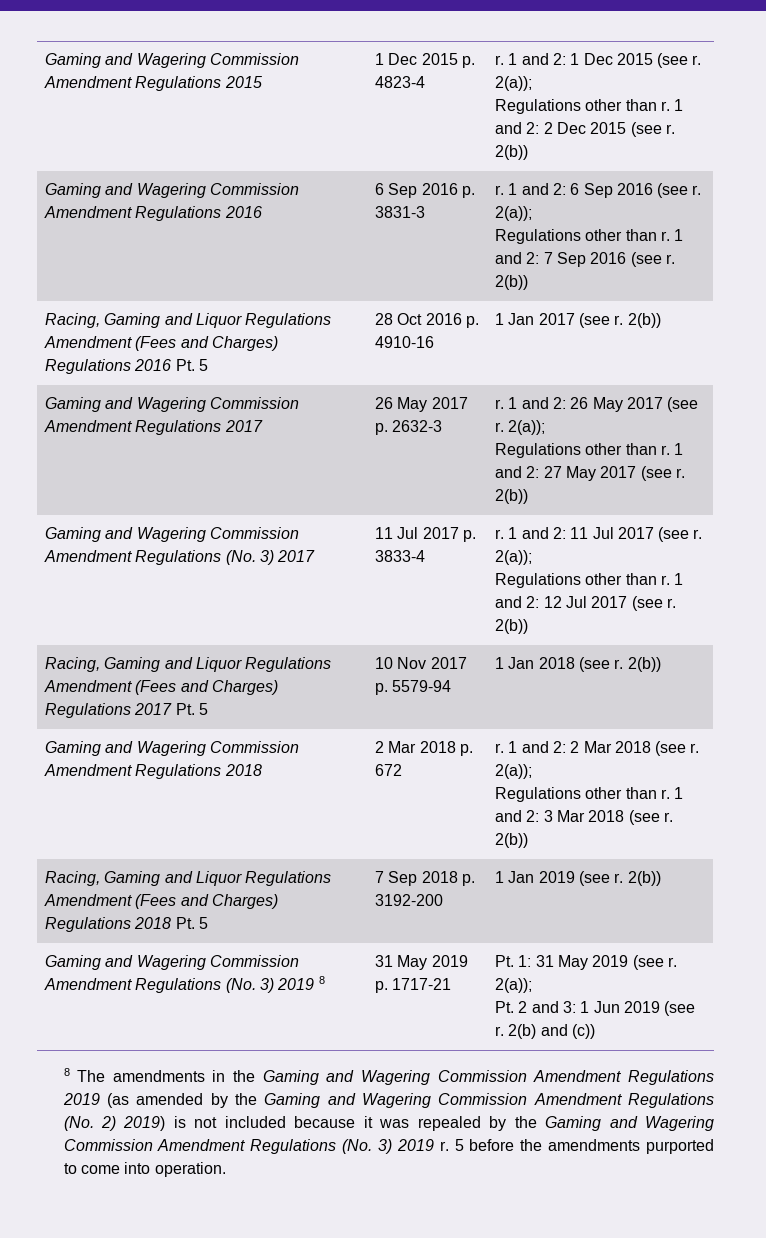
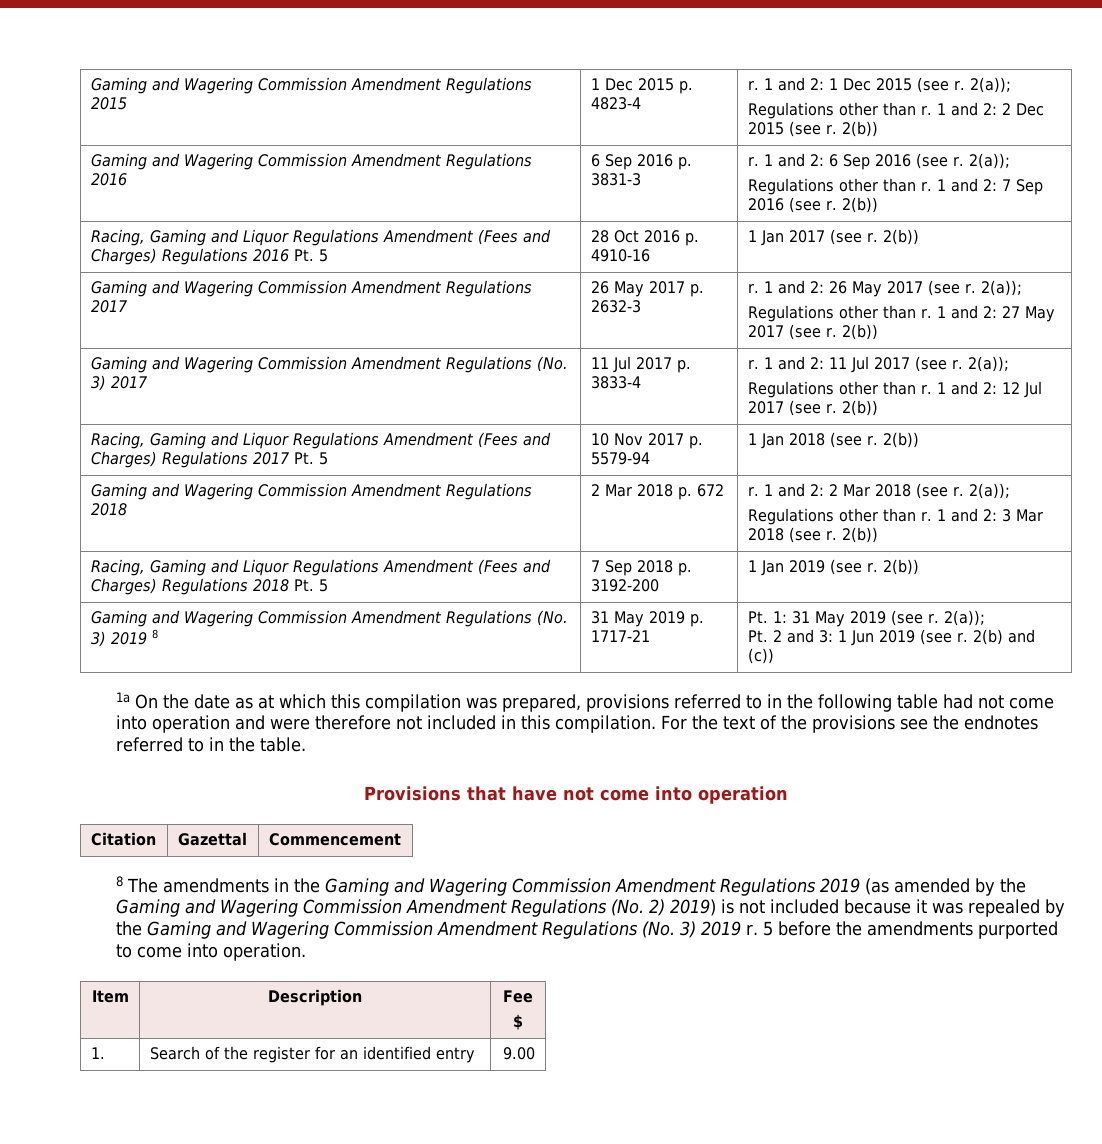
+ 1a On the date as at which this compilation was prepared, provisions referred to in the following table had not come into operation and were therefore not included in this compilation. For the text of the provisions see the endnotes referred to in the table.
+ Provisions that have not come into operation
+ Citation | Gazettal | Commencement
+ Item | Description | Fee
+ $
+ 1. | Search of the register for an identified entry | 9.00

